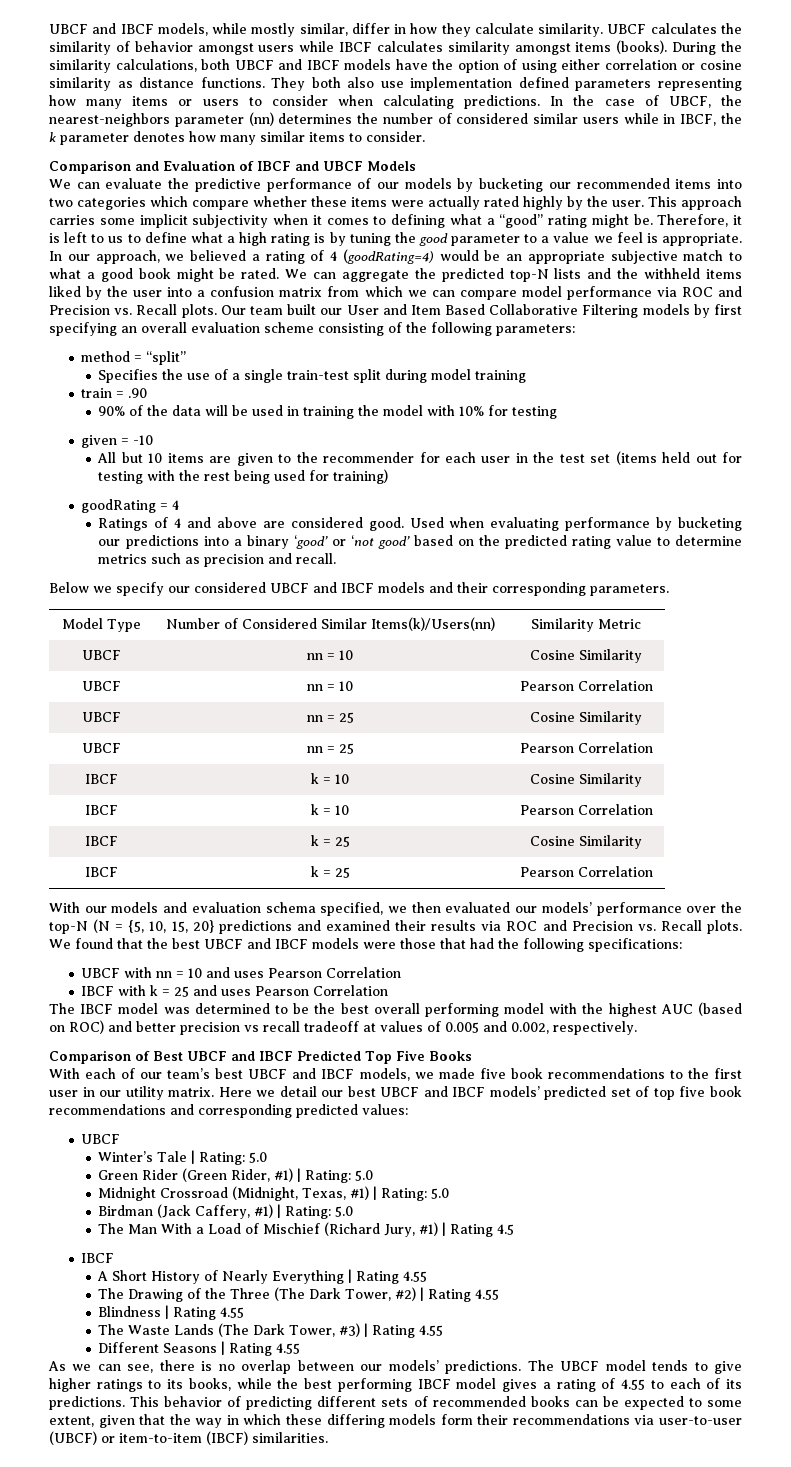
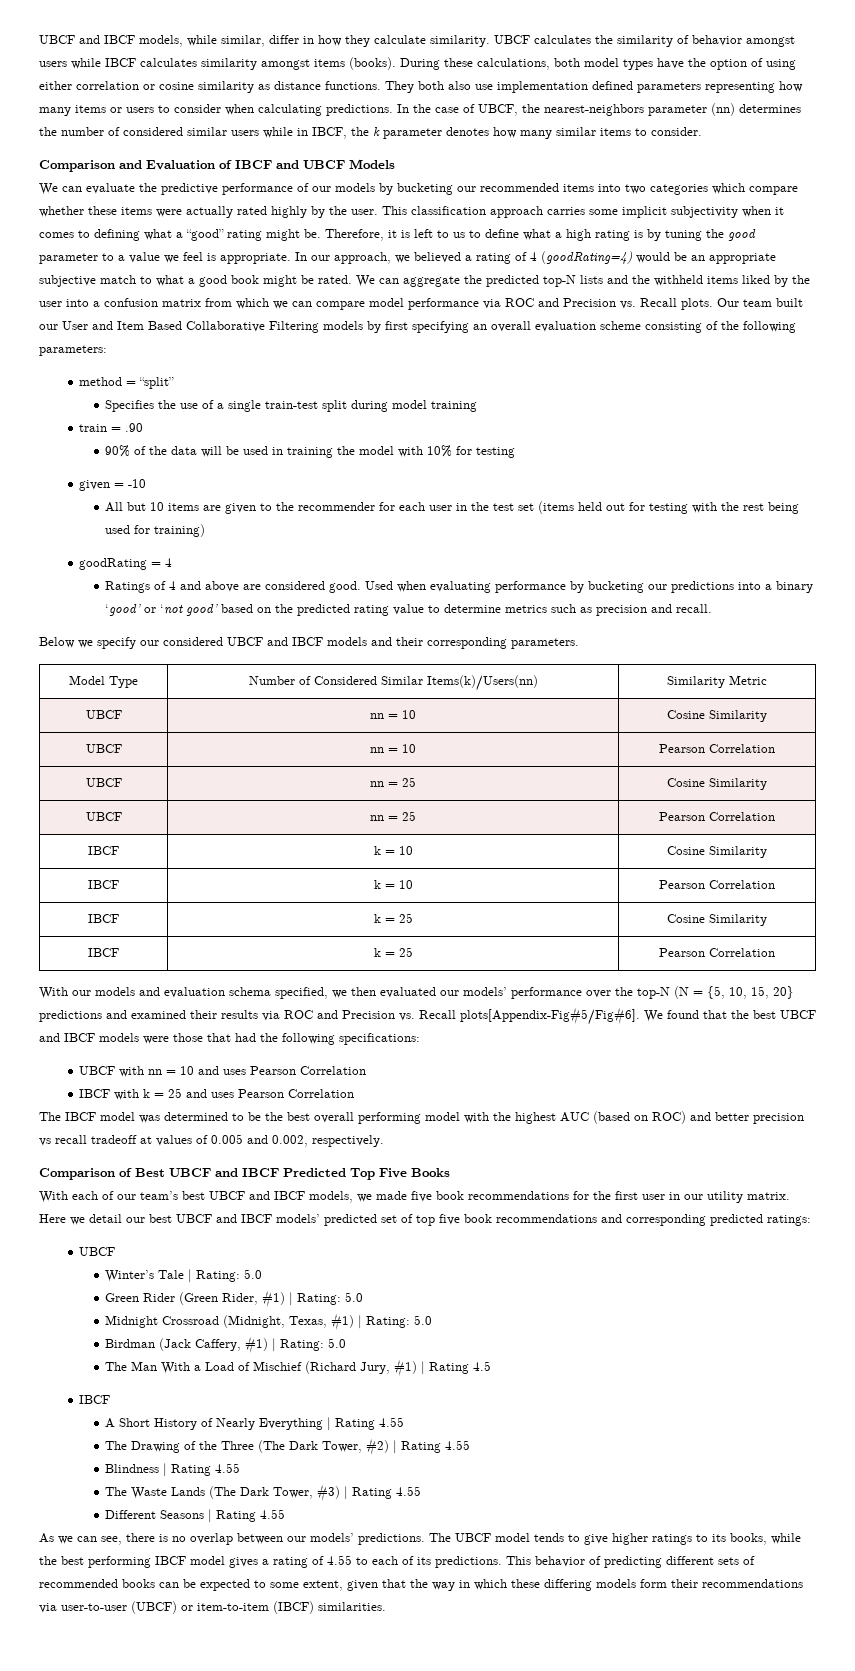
- UBCF and IBCF models, while mostly similar, differ in how they calculate similarity.
+ UBCF and IBCF models, while similar, differ in how they calculate similarity.
- During the similarity calculations, both UBCF and IBCF models have the option of using either correlation or cosine similarity as distance functions.
+ During these calculations, both model types have the option of using either correlation or cosine similarity as distance functions.
- This approach carries some implicit subjectivity when it comes to defining what a “good” rating might be.
+ This classification approach carries some implicit subjectivity when it comes to defining what a “good” rating might be.
- With our models and evaluation schema specified, we then evaluated our models’ performance over the top-N (N = {5, 10, 15, 20} predictions and examined their results via ROC and Precision vs. Recall plots.
+ With our models and evaluation schema specified, we then evaluated our models’ performance over the top-N (N = {5, 10, 15, 20} predictions and examined their results via ROC and Precision vs. Recall plots[Appendix-Fig#5/Fig#6].
- With each of our team’s best UBCF and IBCF models, we made five book recommendations to the first user in our utility matrix.
+ With each of our team’s best UBCF and IBCF models, we made five book recommendations for the first user in our utility matrix.
- Here we detail our best UBCF and IBCF models’ predicted set of top five book recommendations and corresponding predicted values:
+ Here we detail our best UBCF and IBCF models’ predicted set of top five book recommendations and corresponding predicted ratings:

